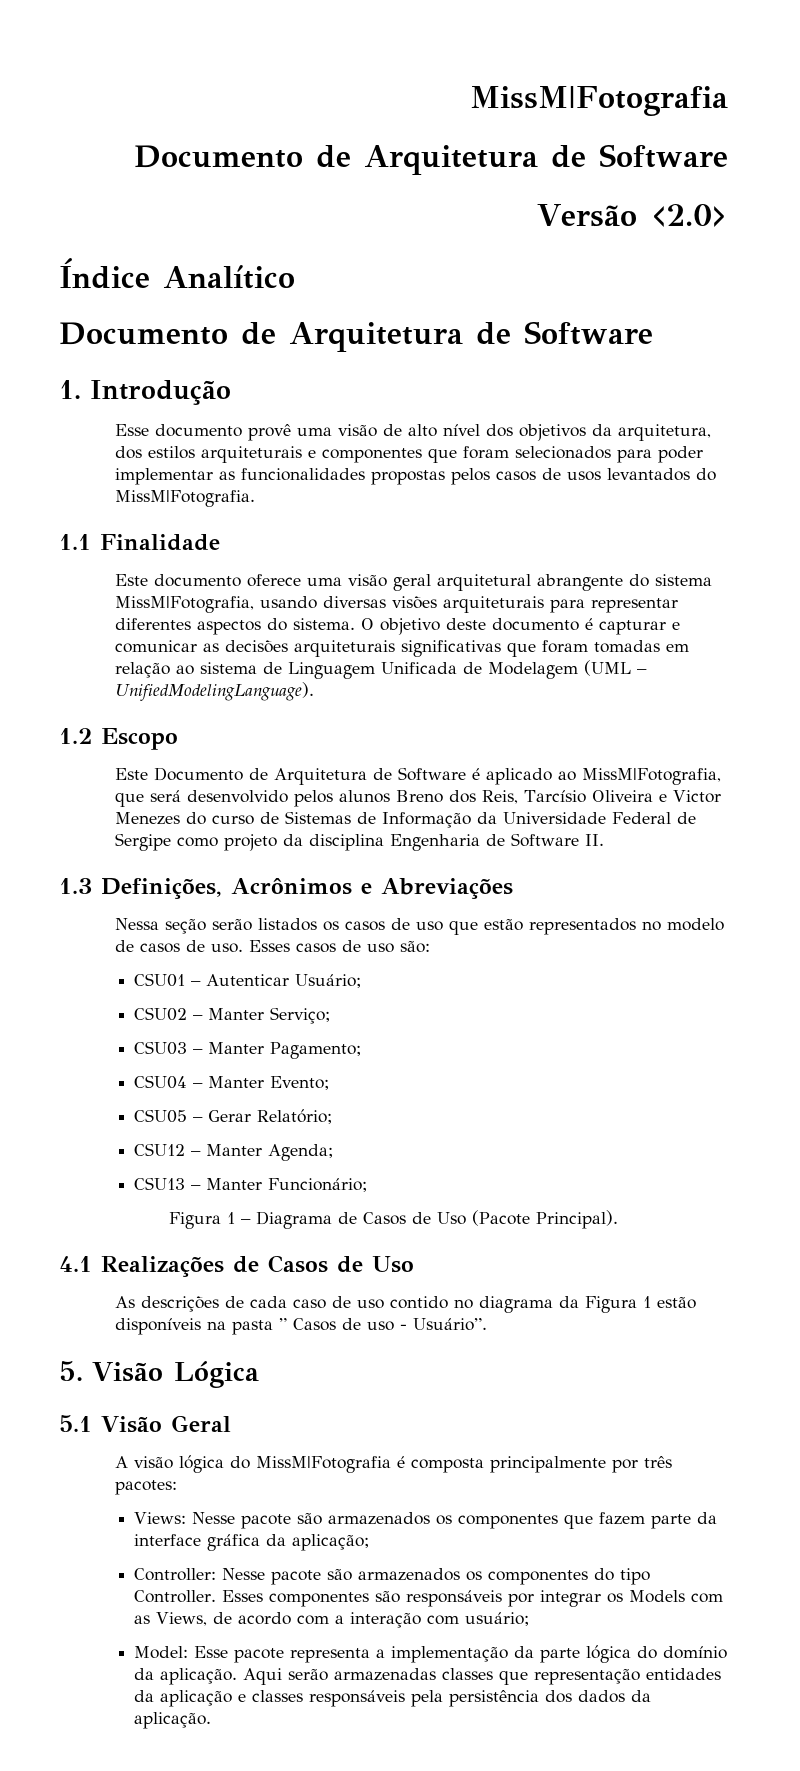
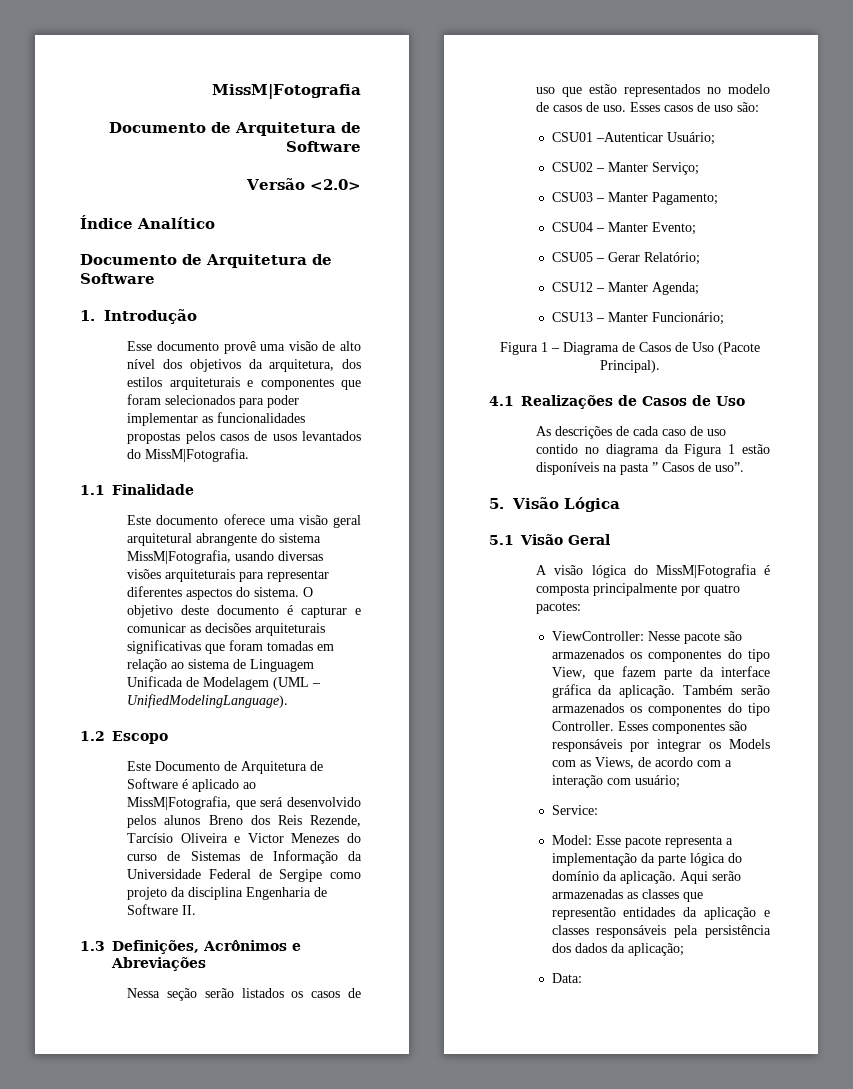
- Este Documento de Arquitetura de Software é aplicado ao MissM|Fotografia, que será desenvolvido pelos alunos Breno dos Reis, Tarcísio Oliveira e Victor Menezes do curso de Sistemas de Informação da Universidade Federal de Sergipe como projeto da disciplina Engenharia de Software II.
+ Este Documento de Arquitetura de Software é aplicado ao MissM|Fotografia, que será desenvolvido pelos alunos Breno dos Reis Rezende, Tarcísio Oliveira e Victor Menezes do curso de Sistemas de Informação da Universidade Federal de Sergipe como projeto da disciplina Engenharia de Software II.
- CSU01 – Autenticar Usuário;
+ CSU01 –Autenticar Usuário;
- As descrições de cada caso de uso contido no diagrama da Figura 1 estão disponíveis na pasta ” Casos de uso - Usuário”.
+ As descrições de cada caso de uso contido no diagrama da Figura 1 estão disponíveis na pasta ” Casos de uso”.
- A visão lógica do MissM|Fotografia é composta principalmente por três pacotes:
+ A visão lógica do MissM|Fotografia é composta principalmente por quatro pacotes:
- Views: Nesse pacote são armazenados os componentes que fazem parte da interface gráfica da aplicação;
- Controller: Nesse pacote são armazenados os componentes do tipo Controller.
+ ViewController: Nesse pacote são armazenados os componentes do tipo View, que fazem parte da interface gráfica da aplicação. Também serão armazenados os componentes do tipo Controller.
+ Service:
- Aqui serão armazenadas classes que representação entidades da aplicação e classes responsáveis pela persistência dos dados da aplicação.
+ Aqui serão armazenadas as classes que representão entidades da aplicação e classes responsáveis pela persistência dos dados da aplicação;
+ Data:

